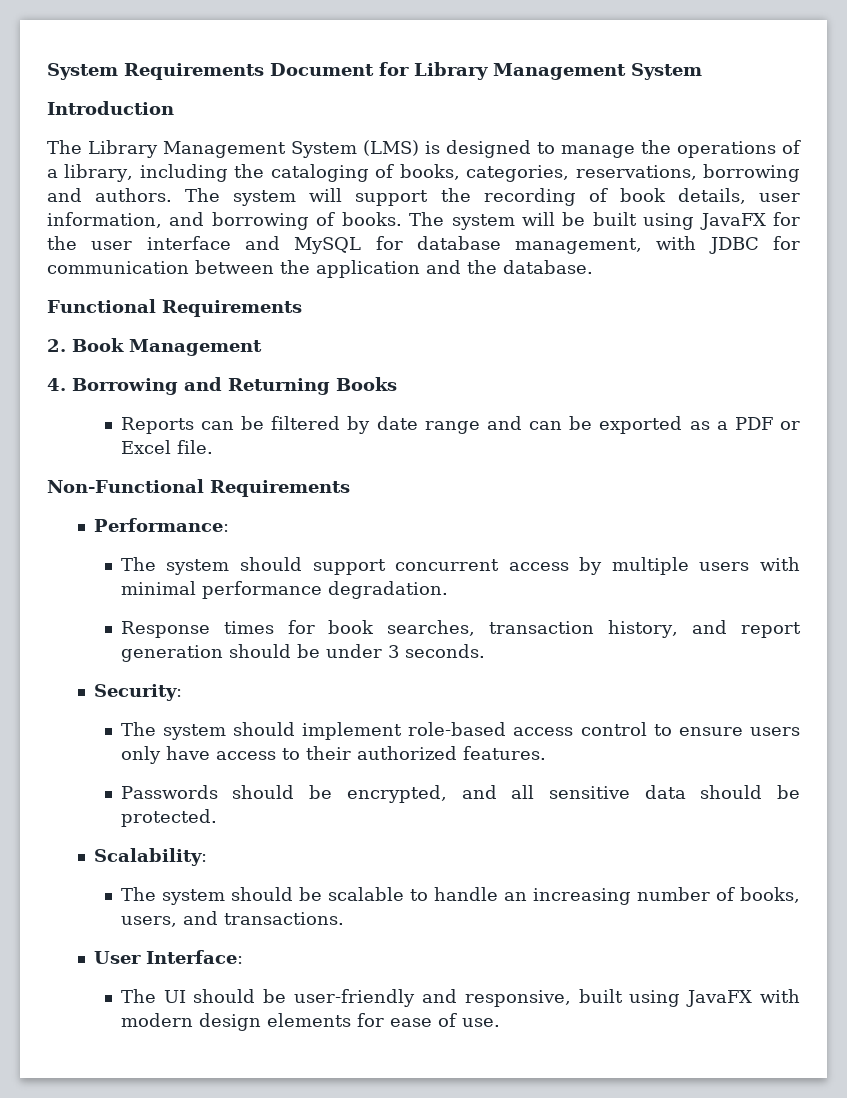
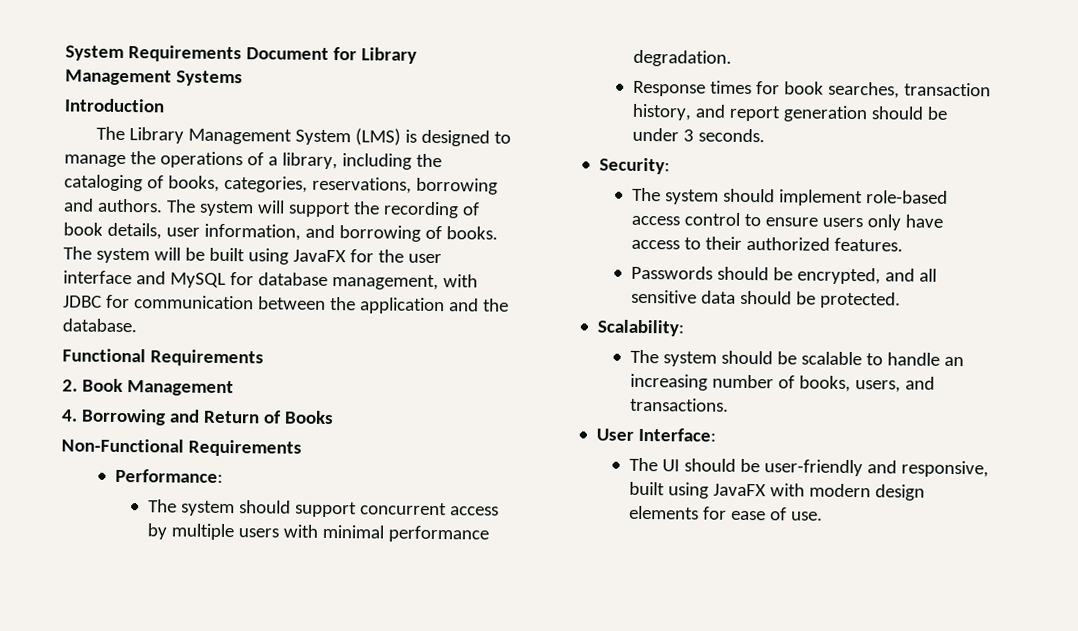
- System Requirements Document for Library Management System
+ System Requirements Document for Library Management Systems
- 4. Borrowing and Returning Books
+ 4. Borrowing and Return of Books
- Reports can be filtered by date range and can be exported as a PDF or Excel file.

